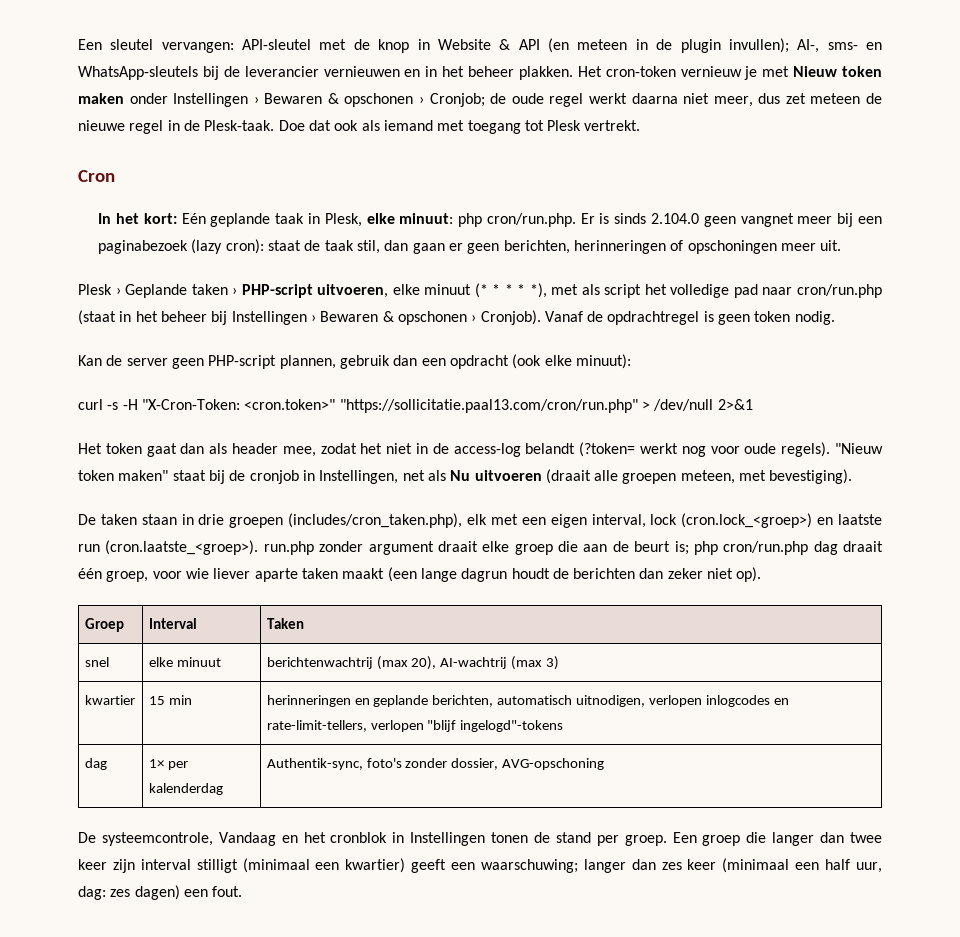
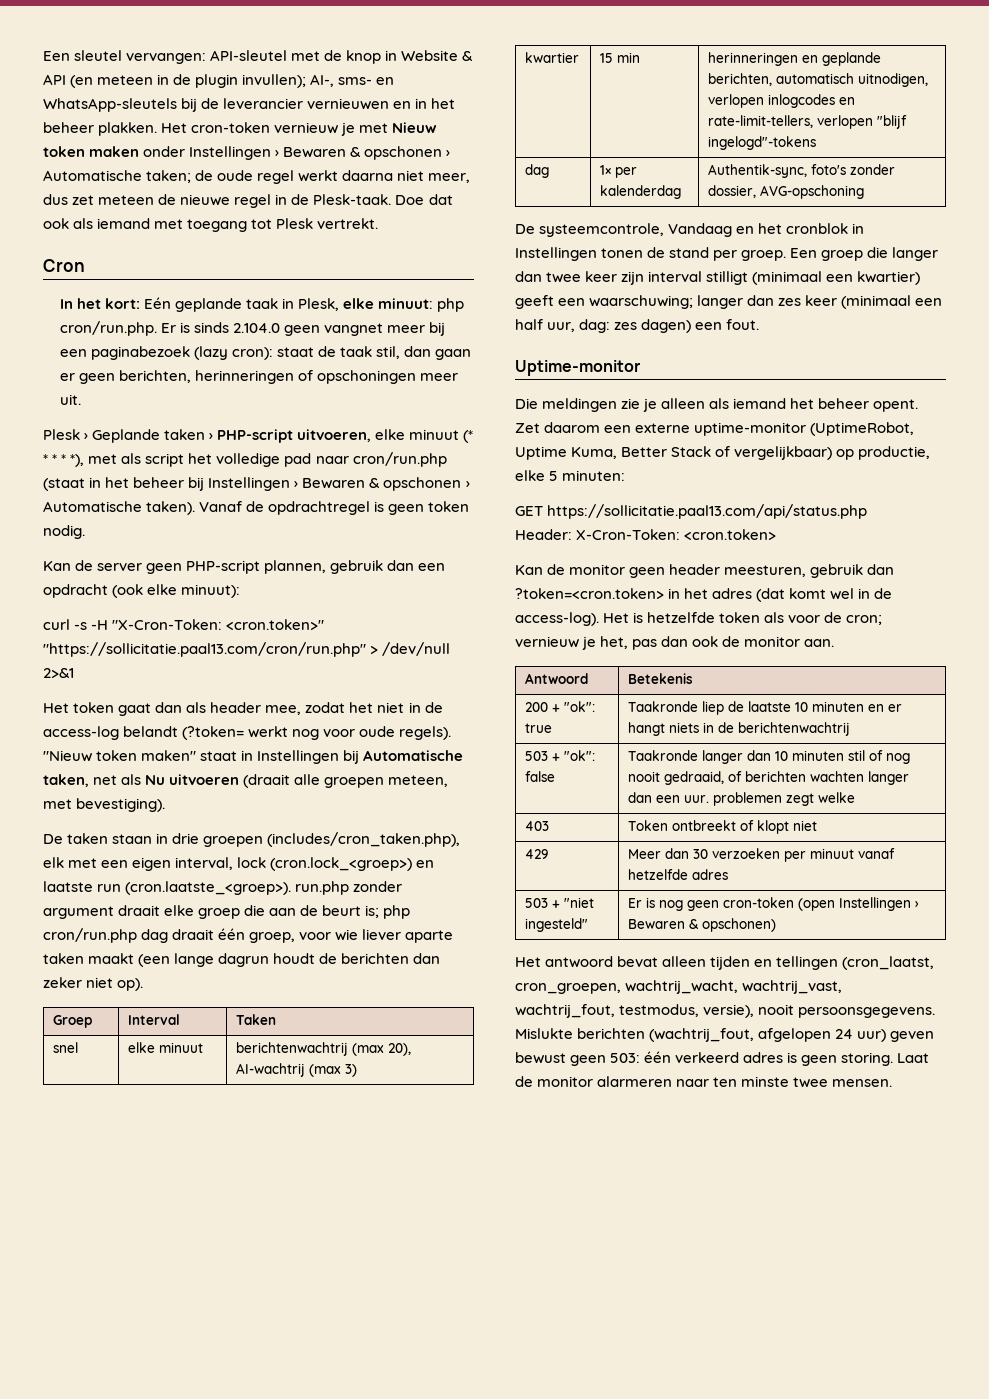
- Het cron-token vernieuw je met Nieuw token maken onder Instellingen › Bewaren & opschonen › Cronjob; de oude regel werkt daarna niet meer, dus zet meteen de nieuwe regel in de Plesk-taak.
+ Het cron-token vernieuw je met Nieuw token maken onder Instellingen › Bewaren & opschonen › Automatische taken; de oude regel werkt daarna niet meer, dus zet meteen de nieuwe regel in de Plesk-taak.
- Plesk › Geplande taken › PHP-script uitvoeren, elke minuut (* * * * *), met als script het volledige pad naar cron/run.php (staat in het beheer bij Instellingen › Bewaren & opschonen › Cronjob).
+ Plesk › Geplande taken › PHP-script uitvoeren, elke minuut (* * * * *), met als script het volledige pad naar cron/run.php (staat in het beheer bij Instellingen › Bewaren & opschonen › Automatische taken).
- "Nieuw token maken" staat bij de cronjob in Instellingen, net als Nu uitvoeren (draait alle groepen meteen, met bevestiging).
+ "Nieuw token maken" staat in Instellingen bij Automatische taken, net als Nu uitvoeren (draait alle groepen meteen, met bevestiging).
+ Uptime-monitor
+ Die meldingen zie je alleen als iemand het beheer opent. Zet daarom een externe uptime-monitor (UptimeRobot, Uptime Kuma, Better Stack of vergelijkbaar) op productie, elke 5 minuten:
+ GET https://sollicitatie.paal13.com/api/status.php
+ Header: X-Cron-Token: <cron.token>
+ Kan de monitor geen header meesturen, gebruik dan ?token=<cron.token> in het adres (dat komt wel in de access-log). Het is hetzelfde token als voor de cron; vernieuw je het, pas dan ook de monitor aan.
+ Antwoord | Betekenis
+ 200 + "ok": true | Taakronde liep de laatste 10 minuten en er hangt niets in de berichtenwachtrij
+ 503 + "ok": false | Taakronde langer dan 10 minuten stil of nog nooit gedraaid, of berichten wachten langer dan een uur. problemen zegt welke
+ 403 | Token ontbreekt of klopt niet
+ 429 | Meer dan 30 verzoeken per minuut vanaf hetzelfde adres
+ 503 + "niet ingesteld" | Er is nog geen cron-token (open Instellingen › Bewaren & opschonen)
+ Het antwoord bevat alleen tijden en tellingen (cron_laatst, cron_groepen, wachtrij_wacht, wachtrij_vast, wachtrij_fout, testmodus, versie), nooit persoonsgegevens. Mislukte berichten (wachtrij_fout, afgelopen 24 uur) geven bewust geen 503: één verkeerd adres is geen storing. Laat de monitor alarmeren naar ten minste twee mensen.

